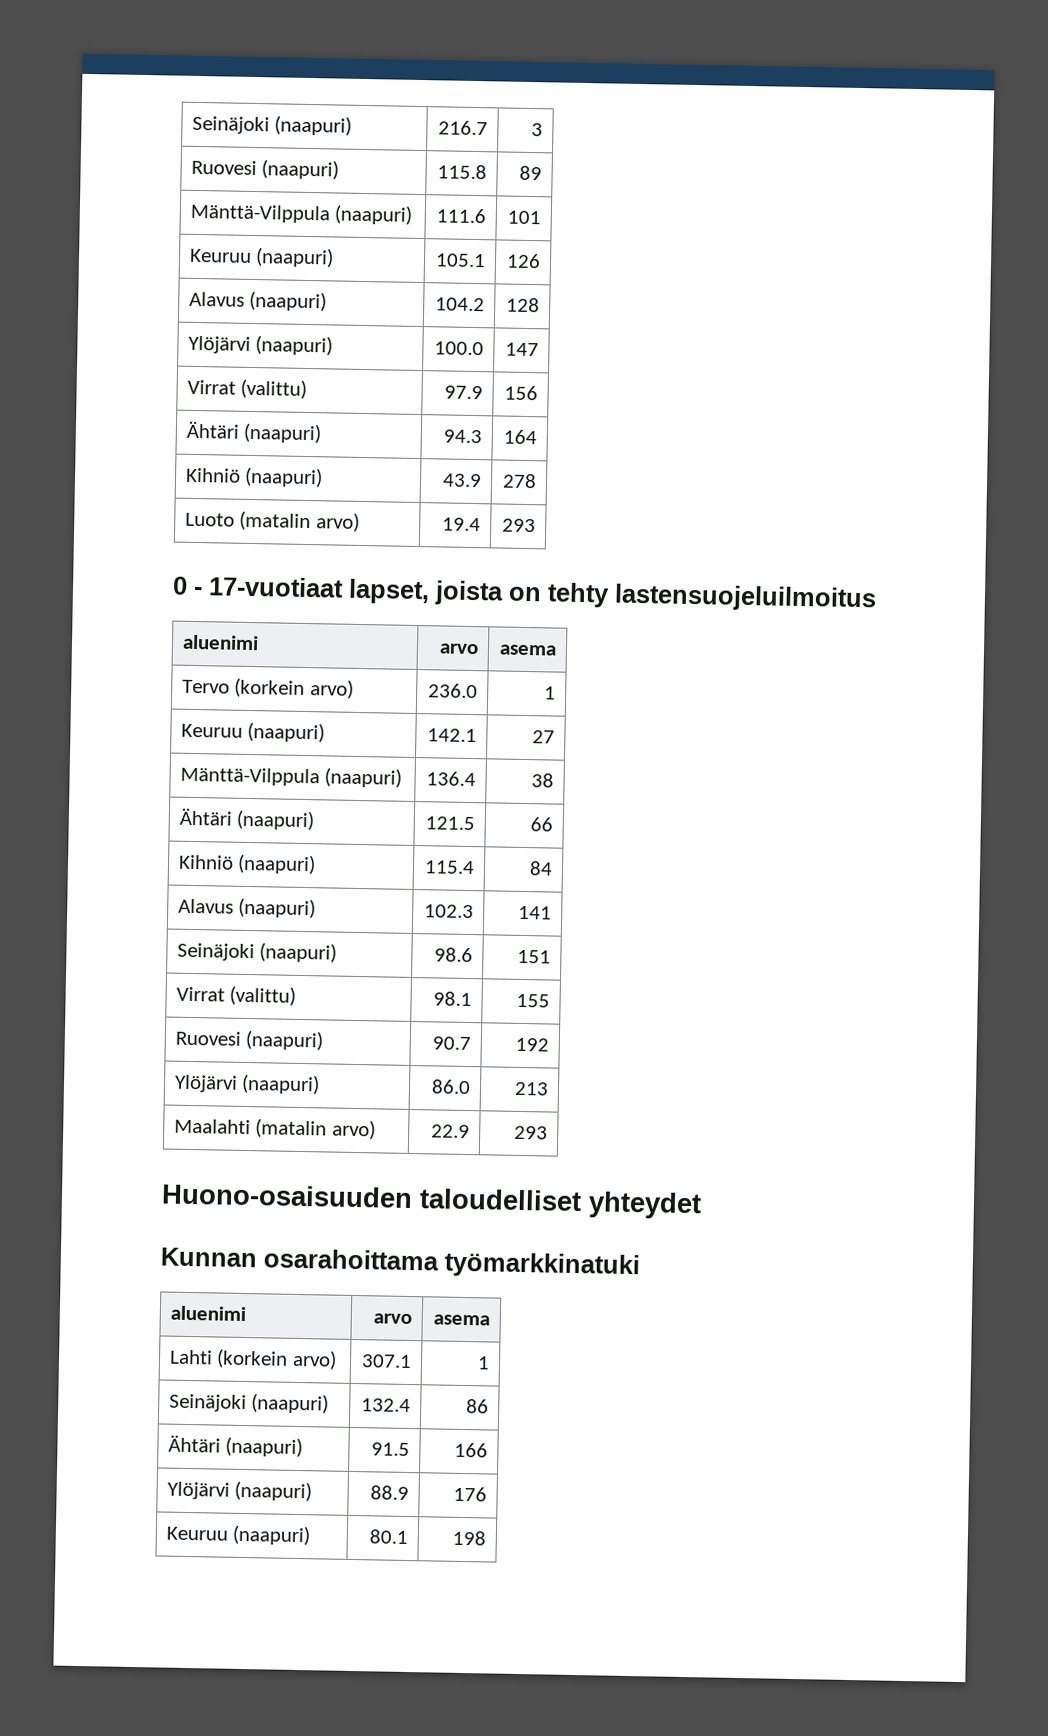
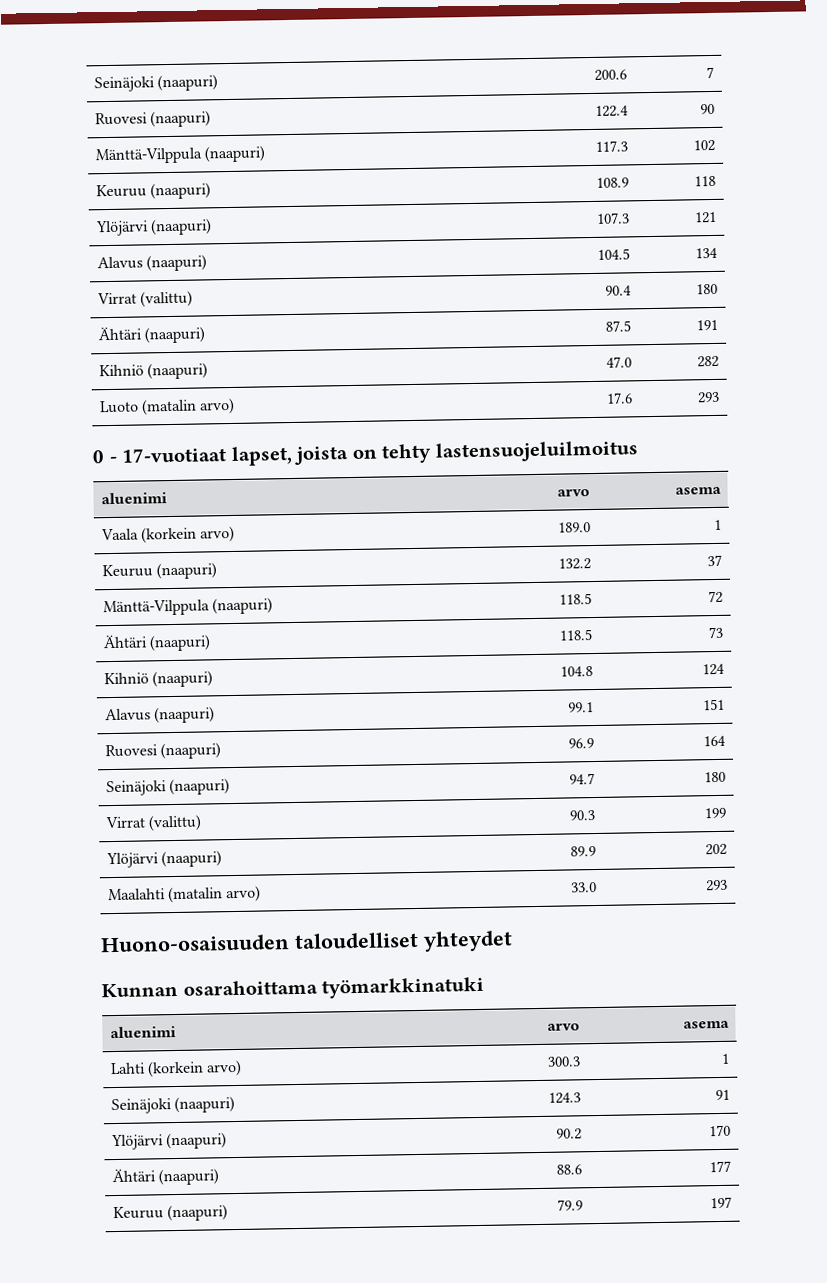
- Seinäjoki (naapuri) | 216.7 | 3
- Ruovesi (naapuri) | 115.8 | 89
- Mänttä-Vilppula (naapuri) | 111.6 | 101
- Keuruu (naapuri) | 105.1 | 126
- Alavus (naapuri) | 104.2 | 128
- Ylöjärvi (naapuri) | 100.0 | 147
- Virrat (valittu) | 97.9 | 156
- Ähtäri (naapuri) | 94.3 | 164
- Kihniö (naapuri) | 43.9 | 278
+ Seinäjoki (naapuri) | 200.6 | 7
+ Ruovesi (naapuri) | 122.4 | 90
+ Mänttä-Vilppula (naapuri) | 117.3 | 102
+ Keuruu (naapuri) | 108.9 | 118
+ Ylöjärvi (naapuri) | 107.3 | 121
+ Alavus (naapuri) | 104.5 | 134
+ Virrat (valittu) | 90.4 | 180
+ Ähtäri (naapuri) | 87.5 | 191
+ Kihniö (naapuri) | 47.0 | 282
- Luoto (matalin arvo) | 19.4 | 293
+ Luoto (matalin arvo) | 17.6 | 293
- Tervo (korkein arvo) | 236.0 | 1
+ Vaala (korkein arvo) | 189.0 | 1
- Keuruu (naapuri) | 142.1 | 27
- Mänttä-Vilppula (naapuri) | 136.4 | 38
- Ähtäri (naapuri) | 121.5 | 66
- Kihniö (naapuri) | 115.4 | 84
- Alavus (naapuri) | 102.3 | 141
- Seinäjoki (naapuri) | 98.6 | 151
- Virrat (valittu) | 98.1 | 155
- Ruovesi (naapuri) | 90.7 | 192
- Ylöjärvi (naapuri) | 86.0 | 213
+ Keuruu (naapuri) | 132.2 | 37
+ Mänttä-Vilppula (naapuri) | 118.5 | 72
+ Ähtäri (naapuri) | 118.5 | 73
+ Kihniö (naapuri) | 104.8 | 124
+ Alavus (naapuri) | 99.1 | 151
+ Ruovesi (naapuri) | 96.9 | 164
+ Seinäjoki (naapuri) | 94.7 | 180
+ Virrat (valittu) | 90.3 | 199
+ Ylöjärvi (naapuri) | 89.9 | 202
- Maalahti (matalin arvo) | 22.9 | 293
+ Maalahti (matalin arvo) | 33.0 | 293
- Lahti (korkein arvo) | 307.1 | 1
+ Lahti (korkein arvo) | 300.3 | 1
- Seinäjoki (naapuri) | 132.4 | 86
- Ähtäri (naapuri) | 91.5 | 166
- Ylöjärvi (naapuri) | 88.9 | 176
- Keuruu (naapuri) | 80.1 | 198
+ Seinäjoki (naapuri) | 124.3 | 91
+ Ylöjärvi (naapuri) | 90.2 | 170
+ Ähtäri (naapuri) | 88.6 | 177
+ Keuruu (naapuri) | 79.9 | 197

